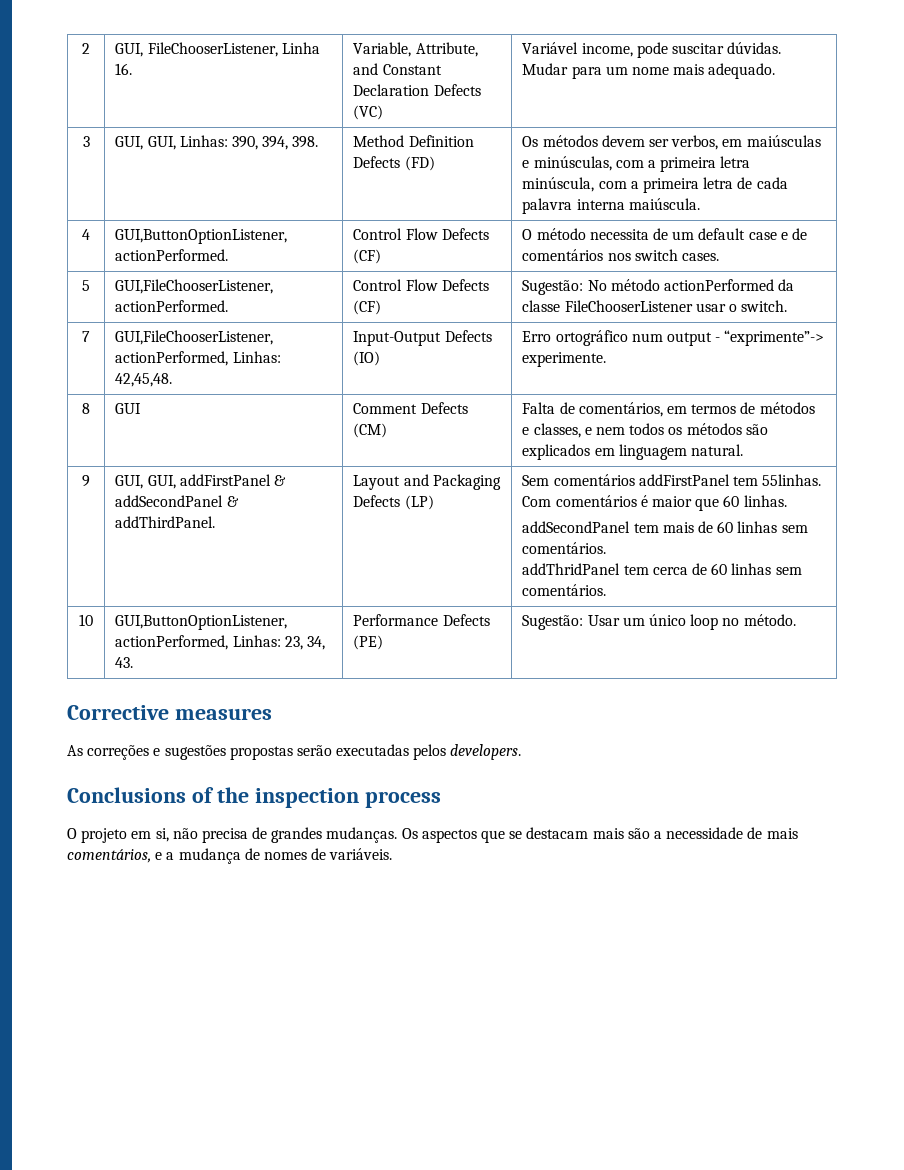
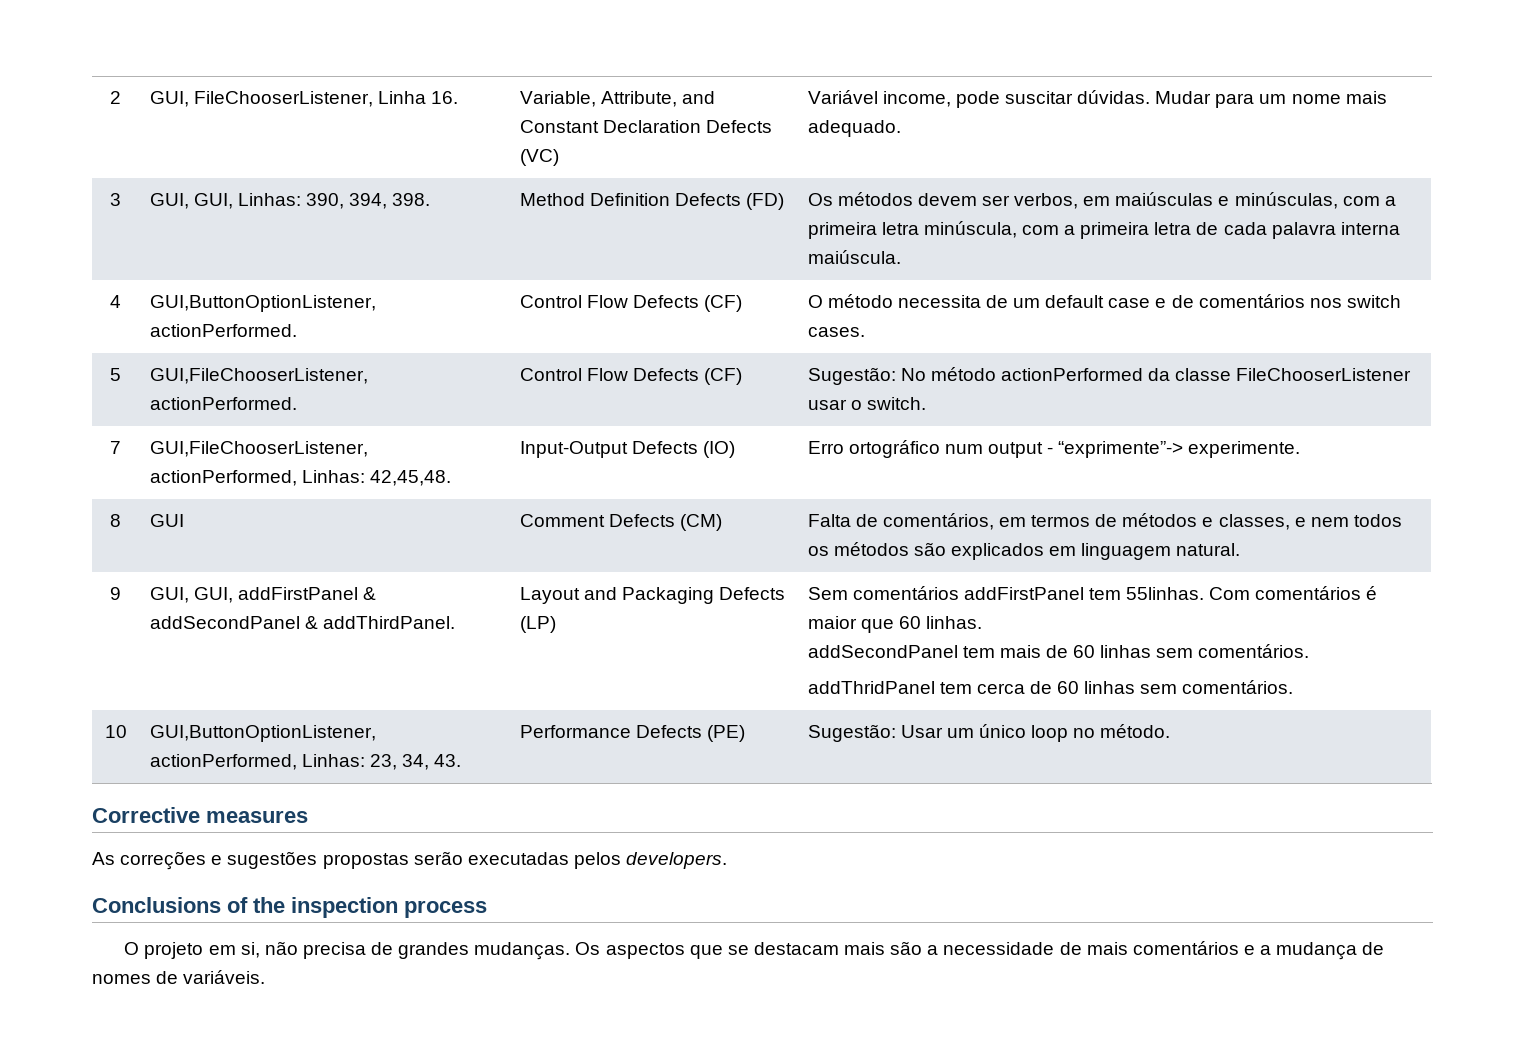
- Os aspectos que se destacam mais são a necessidade de mais comentários, e a mudança de nomes de variáveis.
+ Os aspectos que se destacam mais são a necessidade de mais comentários e a mudança de nomes de variáveis.

